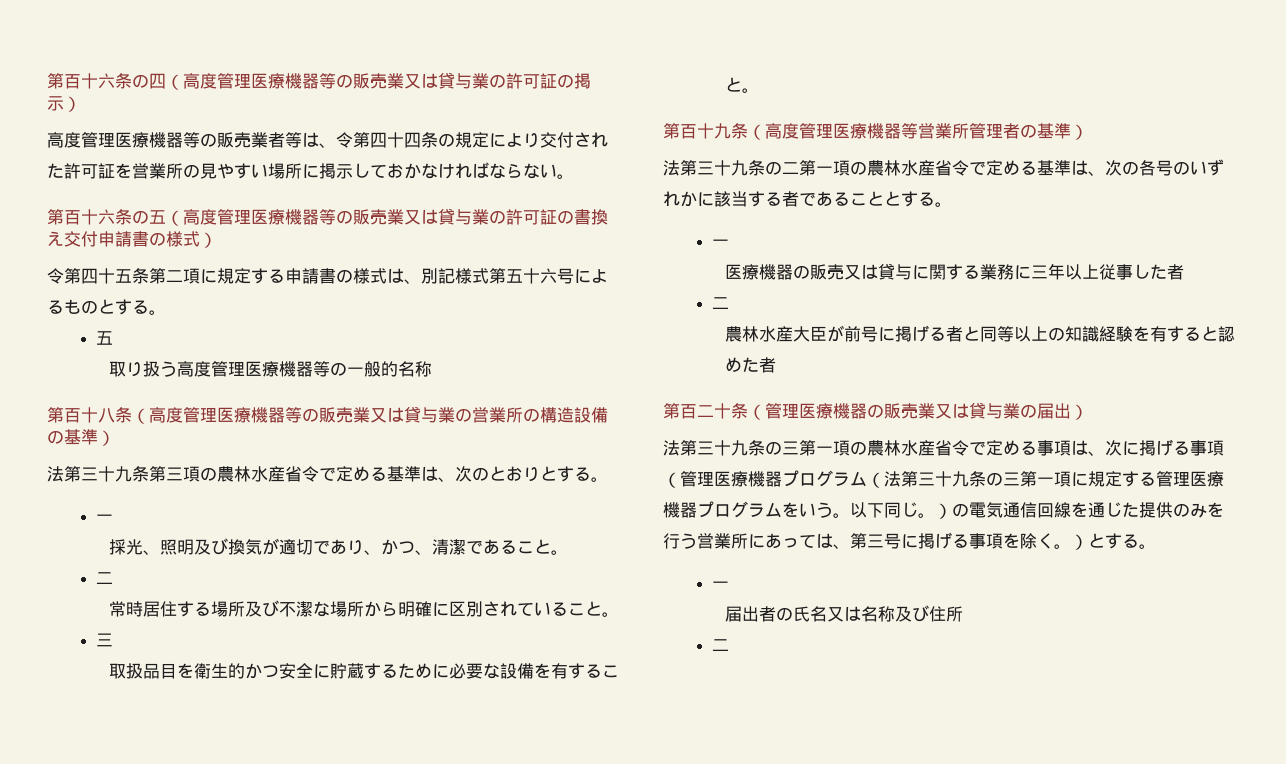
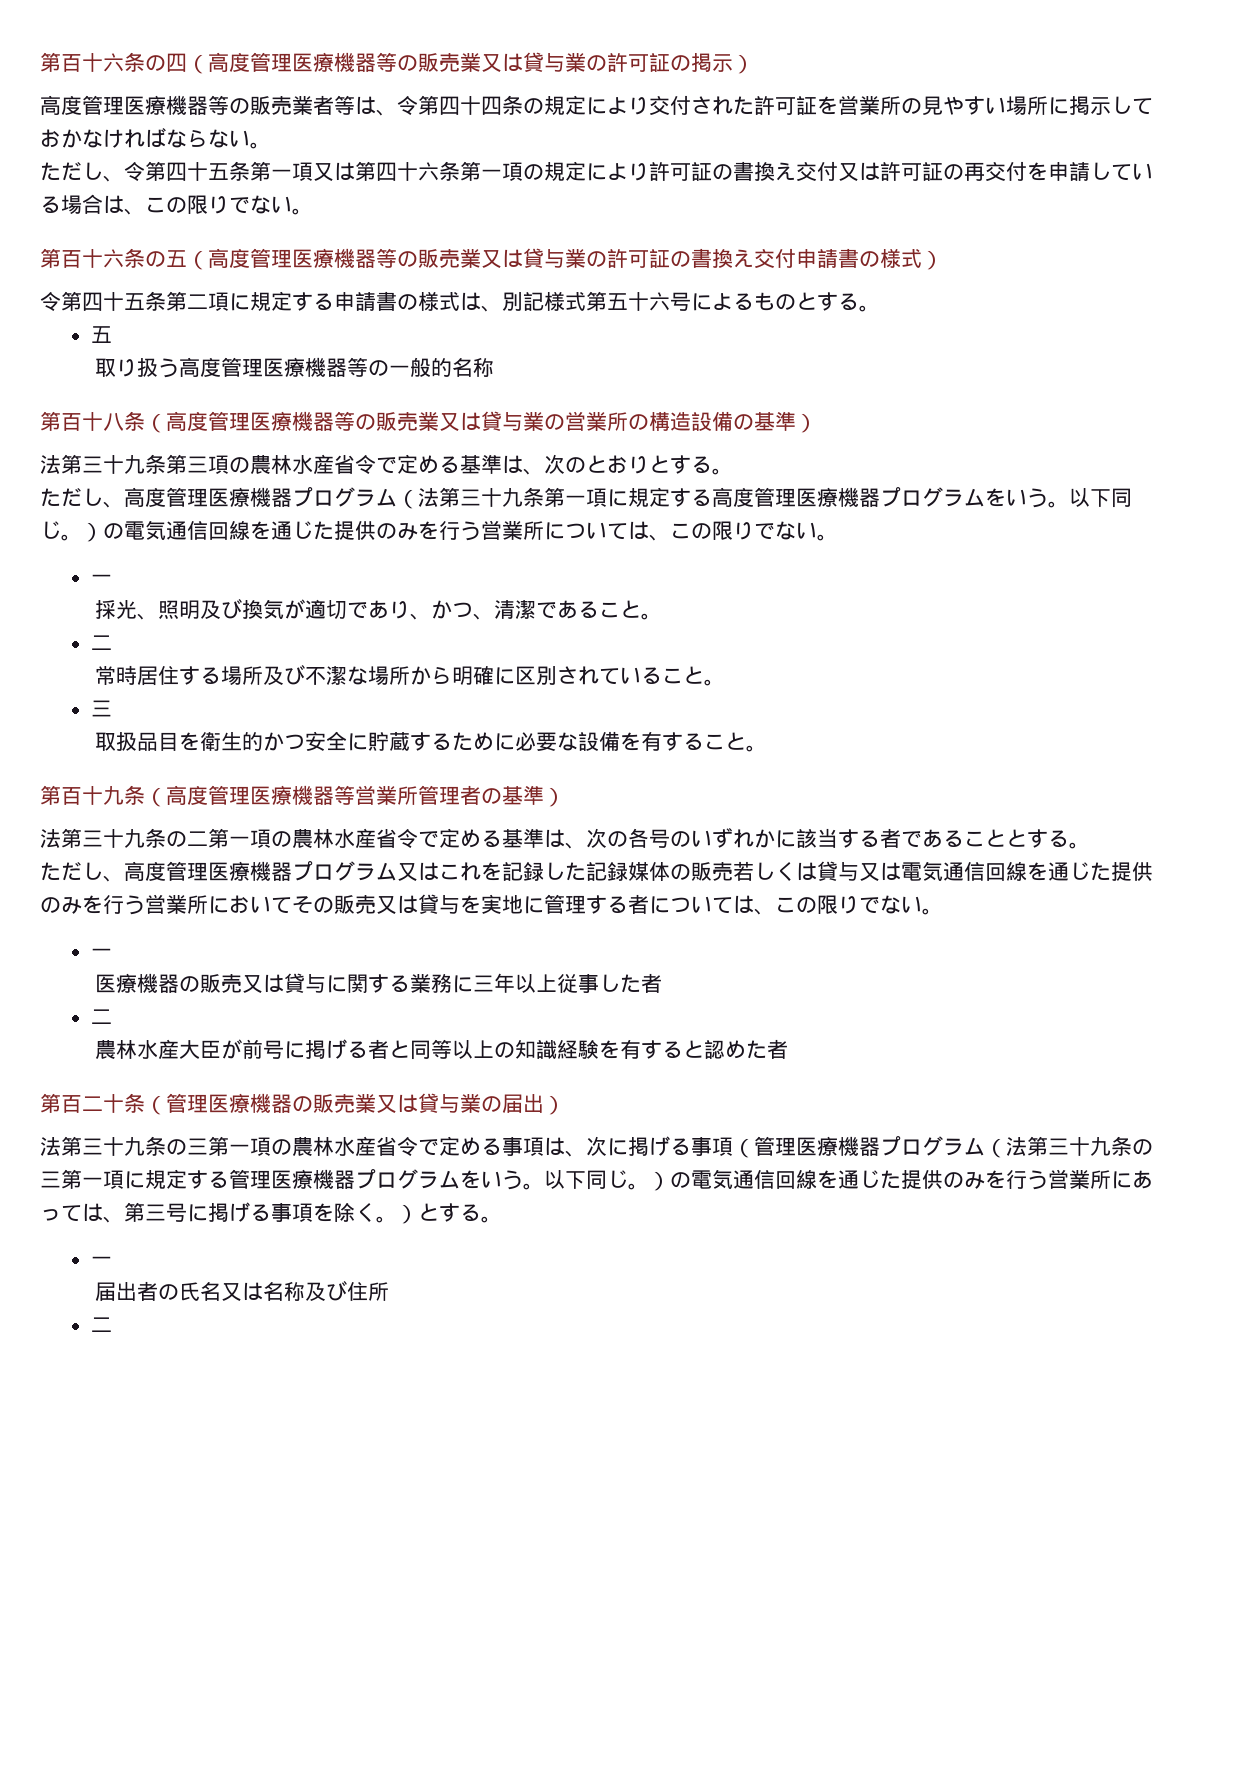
+ ただし、令第四十五条第一項又は第四十六条第一項の規定により許可証の書換え交付又は許可証の再交付を申請している場合は、この限りでない。
+ ただし、高度管理医療機器プログラム（法第三十九条第一項に規定する高度管理医療機器プログラムをいう。以下同じ。）の電気通信回線を通じた提供のみを行う営業所については、この限りでない。
+ ただし、高度管理医療機器プログラム又はこれを記録した記録媒体の販売若しくは貸与又は電気通信回線を通じた提供のみを行う営業所においてその販売又は貸与を実地に管理する者については、この限りでない。

